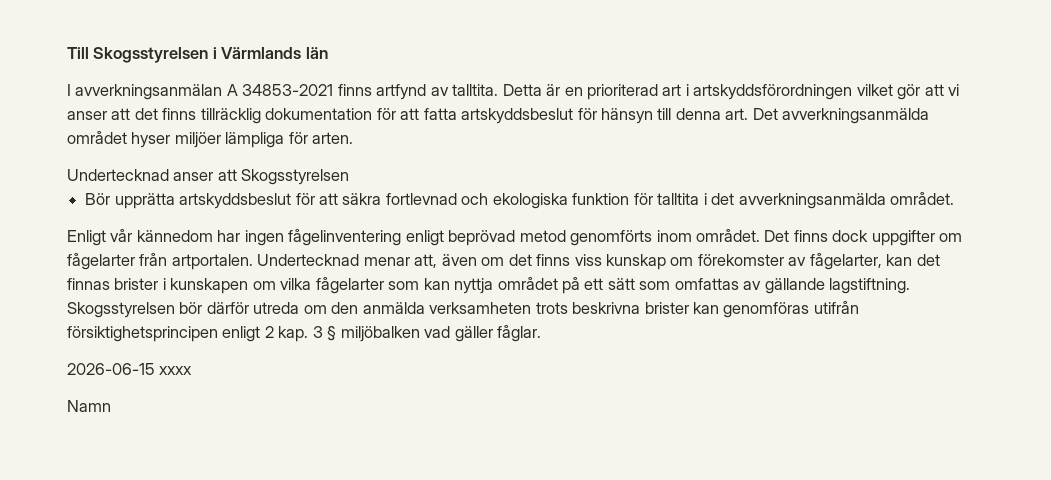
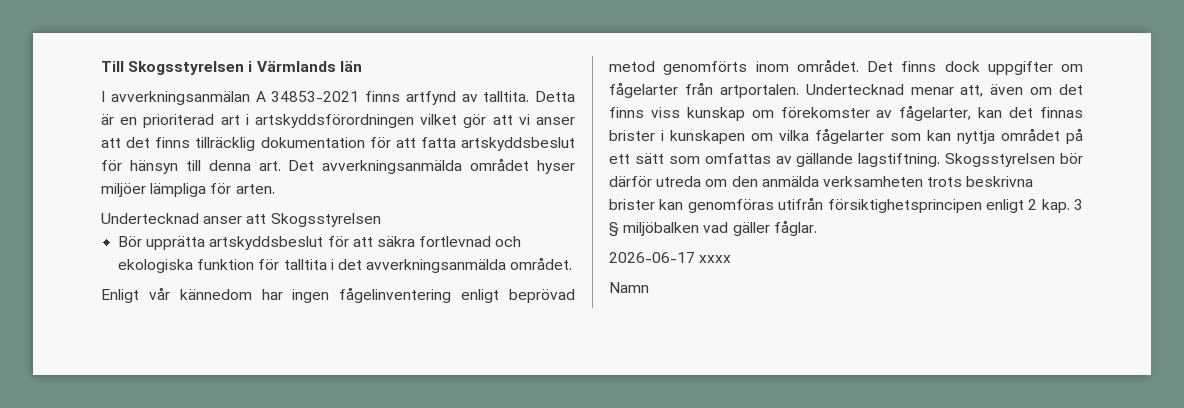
- 2026-06-15 xxxx
+ 2026-06-17 xxxx

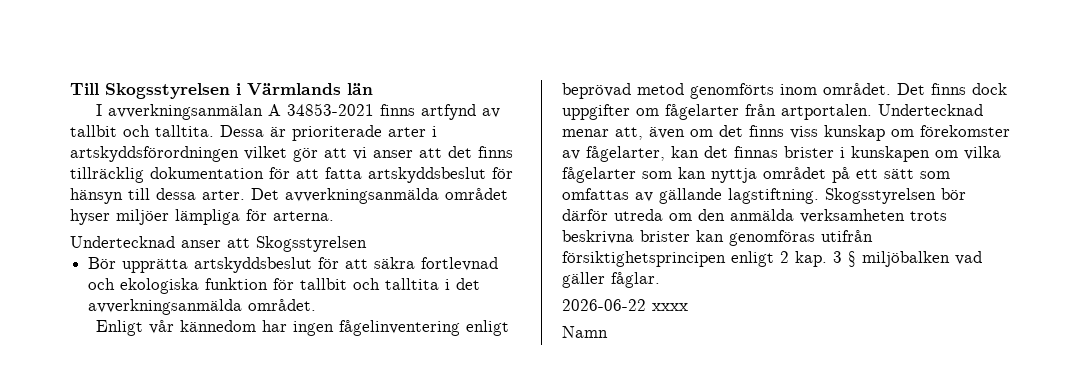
- I avverkningsanmälan A 34853-2021 finns artfynd av talltita. Detta är en prioriterad art i artskyddsförordningen vilket gör att vi anser att det finns tillräcklig dokumentation för att fatta artskyddsbeslut för hänsyn till denna art. Det avverkningsanmälda området hyser miljöer lämpliga för arten.
+ I avverkningsanmälan A 34853-2021 finns artfynd av tallbit och talltita. Dessa är prioriterade arter i artskyddsförordningen vilket gör att vi anser att det finns tillräcklig dokumentation för att fatta artskyddsbeslut för hänsyn till dessa arter. Det avverkningsanmälda området hyser miljöer lämpliga för arterna.
- Bör upprätta artskyddsbeslut för att säkra fortlevnad och ekologiska funktion för talltita i det avverkningsanmälda området.
+ Bör upprätta artskyddsbeslut för att säkra fortlevnad och ekologiska funktion för tallbit och talltita i det avverkningsanmälda området.
- 2026-06-17 xxxx
+ 2026-06-22 xxxx

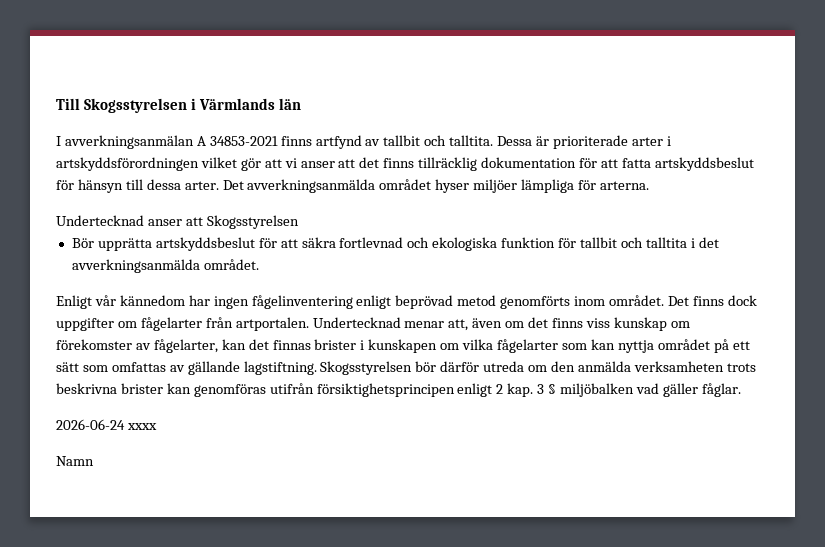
- 2026-06-22 xxxx
+ 2026-06-24 xxxx

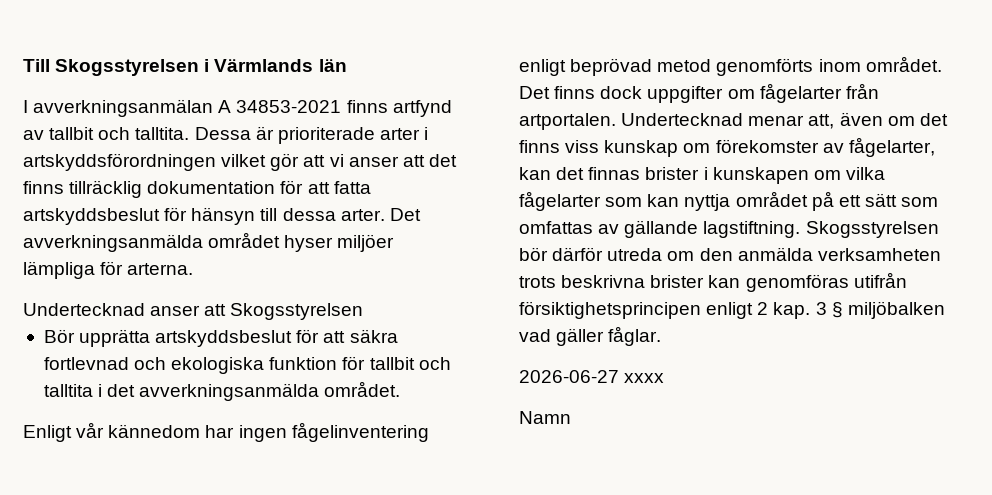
- 2026-06-24 xxxx
+ 2026-06-27 xxxx

